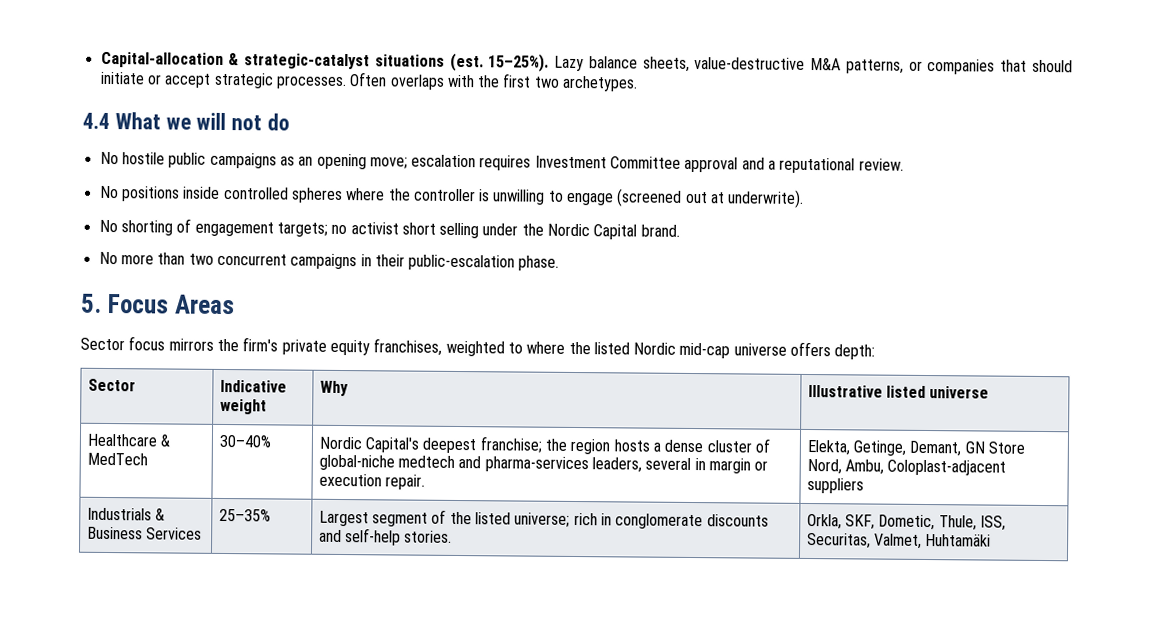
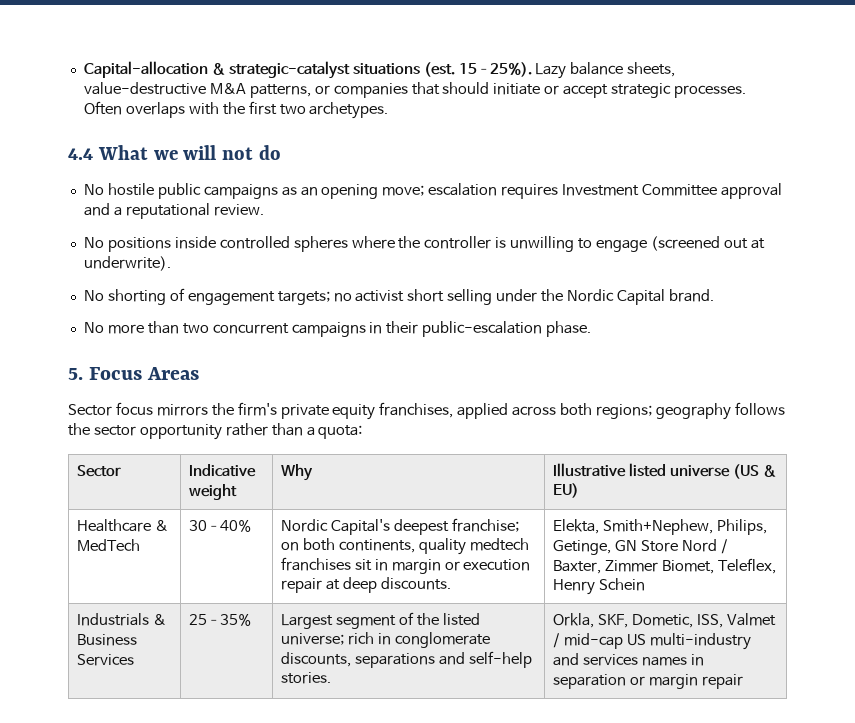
- Sector focus mirrors the firm's private equity franchises, weighted to where the listed Nordic mid-cap universe offers depth:
+ Sector focus mirrors the firm's private equity franchises, applied across both regions; geography follows the sector opportunity rather than a quota:
- Sector | Indicative weight | Why | Illustrative listed universe
+ Sector | Indicative weight | Why | Illustrative listed universe (US & EU)
- Healthcare & MedTech | 30–40% | Nordic Capital's deepest franchise; the region hosts a dense cluster of global-niche medtech and pharma-services leaders, several in margin or execution repair. | Elekta, Getinge, Demant, GN Store Nord, Ambu, Coloplast-adjacent suppliers
+ Healthcare & MedTech | 30–40% | Nordic Capital's deepest franchise; on both continents, quality medtech franchises sit in margin or execution repair at deep discounts. | Elekta, Smith+Nephew, Philips, Getinge, GN Store Nord / Baxter, Zimmer Biomet, Teleflex, Henry Schein
- Industrials & Business Services | 25–35% | Largest segment of the listed universe; rich in conglomerate discounts and self-help stories. | Orkla, SKF, Dometic, Thule, ISS, Securitas, Valmet, Huhtamäki
+ Industrials & Business Services | 25–35% | Largest segment of the listed universe; rich in conglomerate discounts, separations and self-help stories. | Orkla, SKF, Dometic, ISS, Valmet / mid-cap US multi-industry and services names in separation or margin repair

